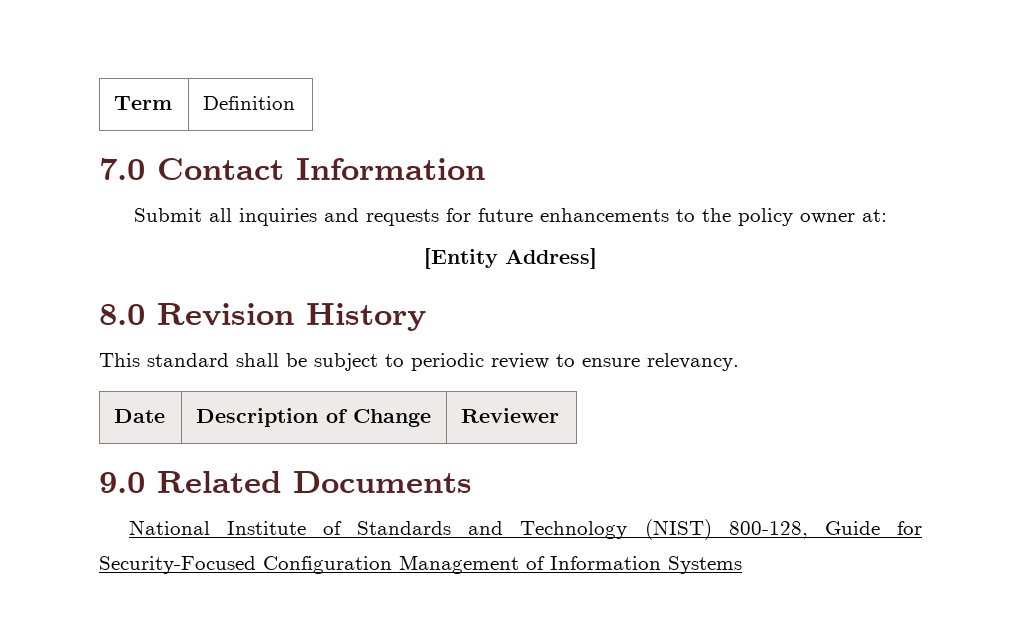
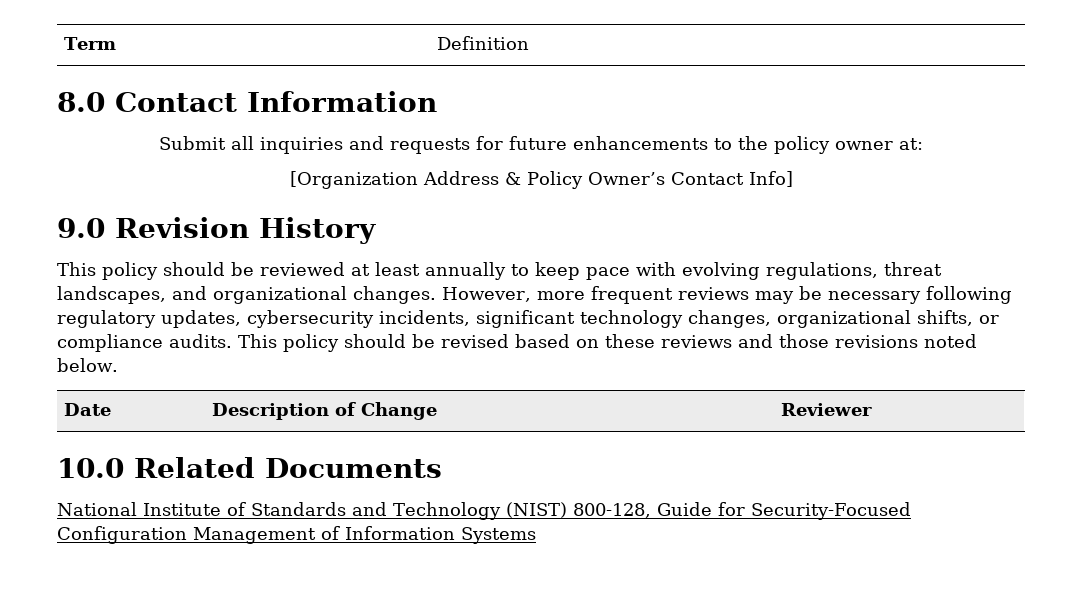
- 7.0 Contact Information
+ 8.0 Contact Information
- [Entity Address]
- 8.0 Revision History
- This standard shall be subject to periodic review to ensure relevancy.
+ [Organization Address & Policy Owner’s Contact Info]
+ 9.0 Revision History
+ This policy should be reviewed at least annually to keep pace with evolving regulations, threat landscapes, and organizational changes. However, more frequent reviews may be necessary following regulatory updates, cybersecurity incidents, significant technology changes, organizational shifts, or compliance audits. This policy should be revised based on these reviews and those revisions noted below.
- 9.0 Related Documents
+ 10.0 Related Documents

